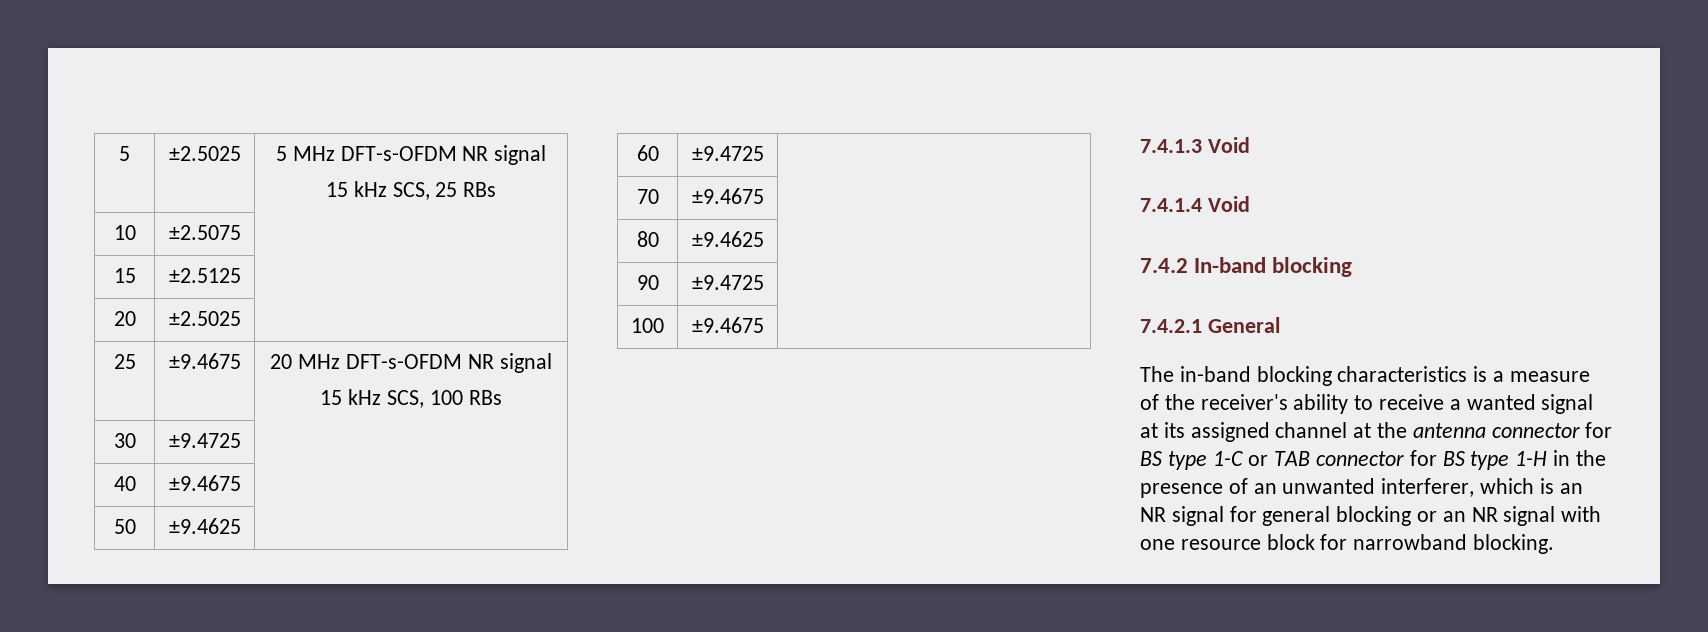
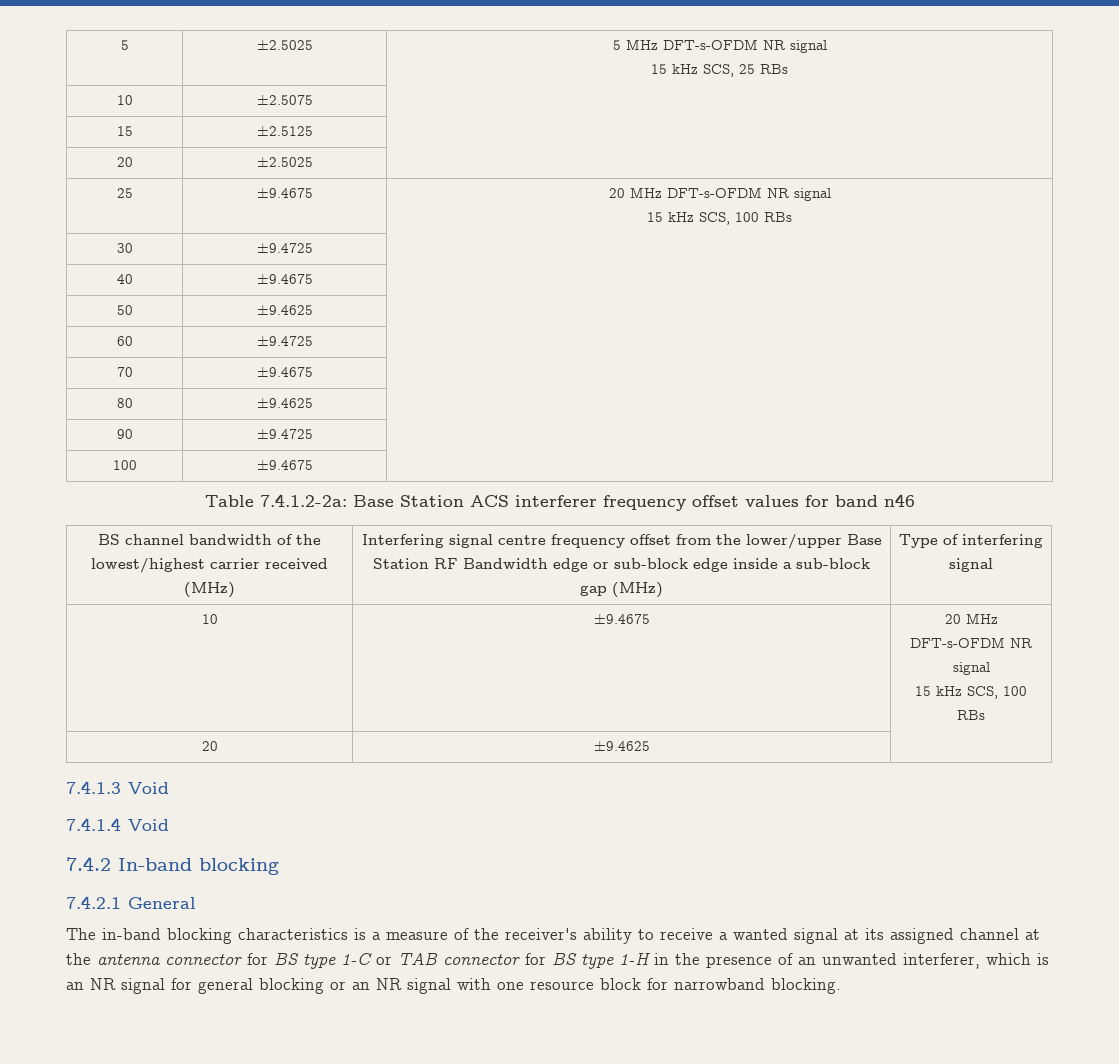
+ Table 7.4.1.2-2a: Base Station ACS interferer frequency offset values for band n46
+ BS channel bandwidth of the lowest/highest carrier received (MHz) | Interfering signal centre frequency offset from the lower/upper Base Station RF Bandwidth edge or sub-block edge inside a sub-block gap (MHz) | Type of interfering signal
+ 10 | ±9.4675 | 20 MHz DFT-s-OFDM NR signal
+ 15 kHz SCS, 100 RBs
+ 20 | ±9.4625 |

